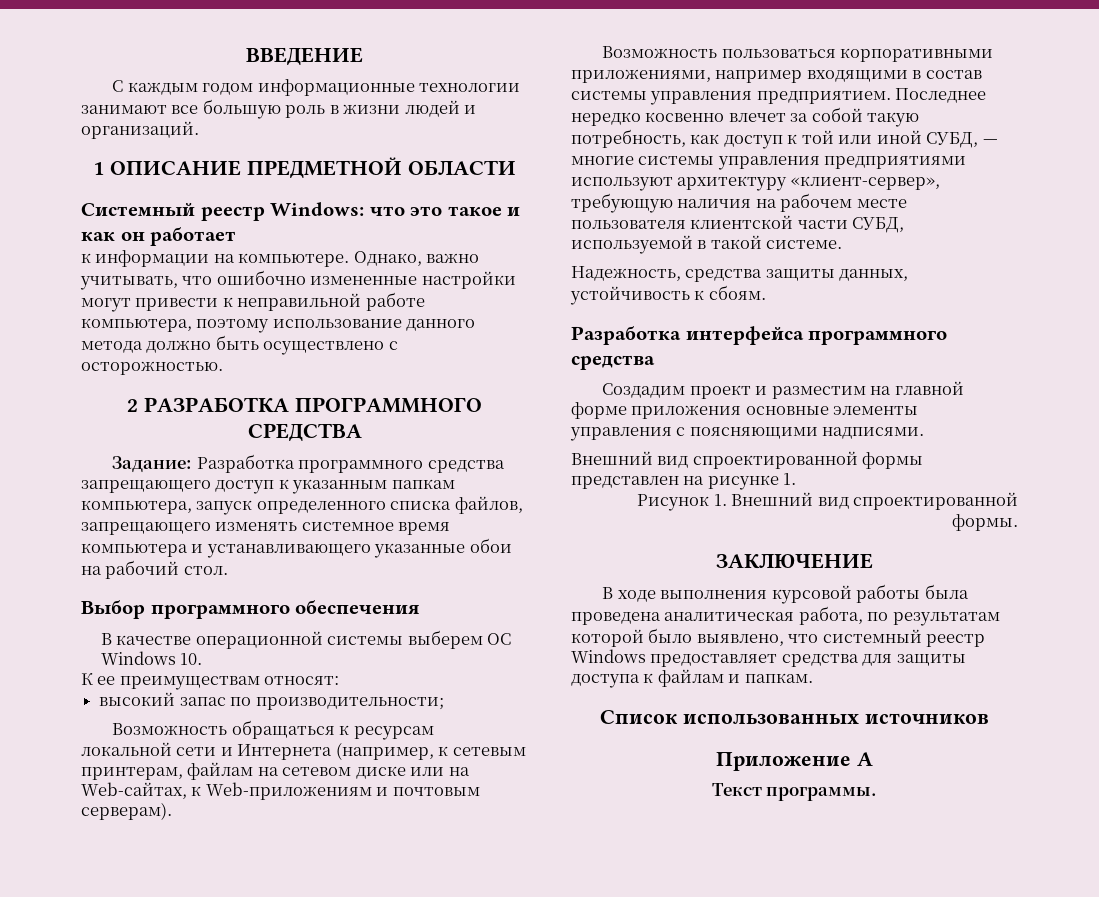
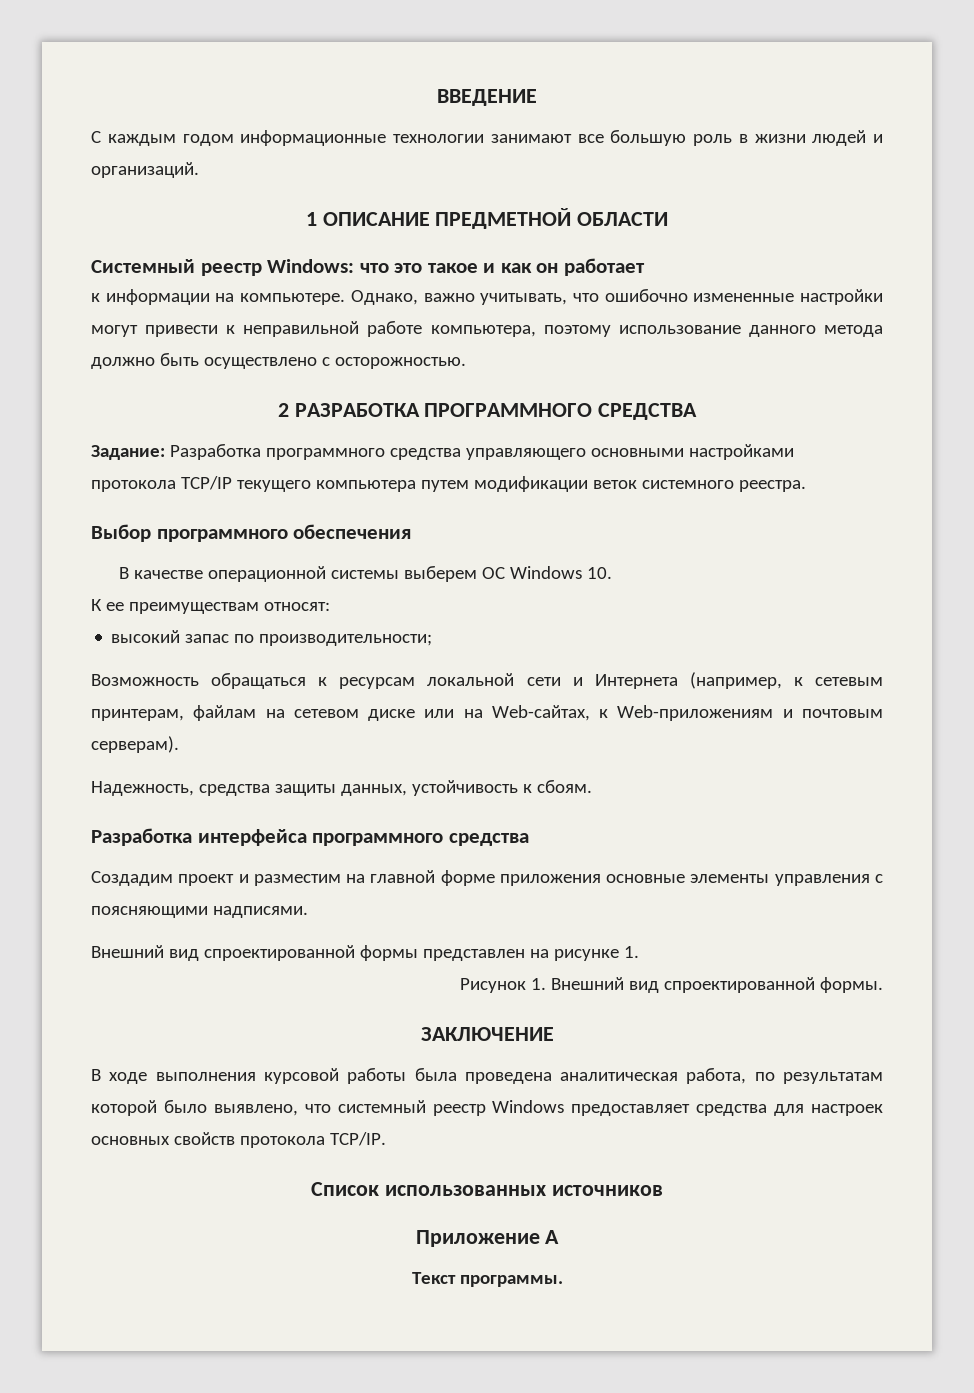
- Задание: Разработка программного средства запрещающего доступ к указанным папкам компьютера, запуск определенного списка файлов, запрещающего изменять системное время компьютера и устанавливающего указанные обои на рабочий стол.
+ Задание: Разработка программного средства управляющего основными настройками протокола TCP/IP текущего компьютера путем модификации веток системного реестра.
- Возможность пользоваться корпоративными приложениями, например входящими в состав системы управления предприятием. Последнее нередко косвенно влечет за собой такую потребность, как доступ к той или иной СУБД, — многие системы управления предприятиями используют архитектуру «клиент-сервер», требующую наличия на рабочем месте пользователя клиентской части СУБД, используемой в такой системе.
- В ходе выполнения курсовой работы была проведена аналитическая работа, по результатам которой было выявлено, что системный реестр Windows предоставляет средства для защиты доступа к файлам и папкам.
+ В ходе выполнения курсовой работы была проведена аналитическая работа, по результатам которой было выявлено, что системный реестр Windows предоставляет средства для настроек основных свойств протокола TCP/IP.

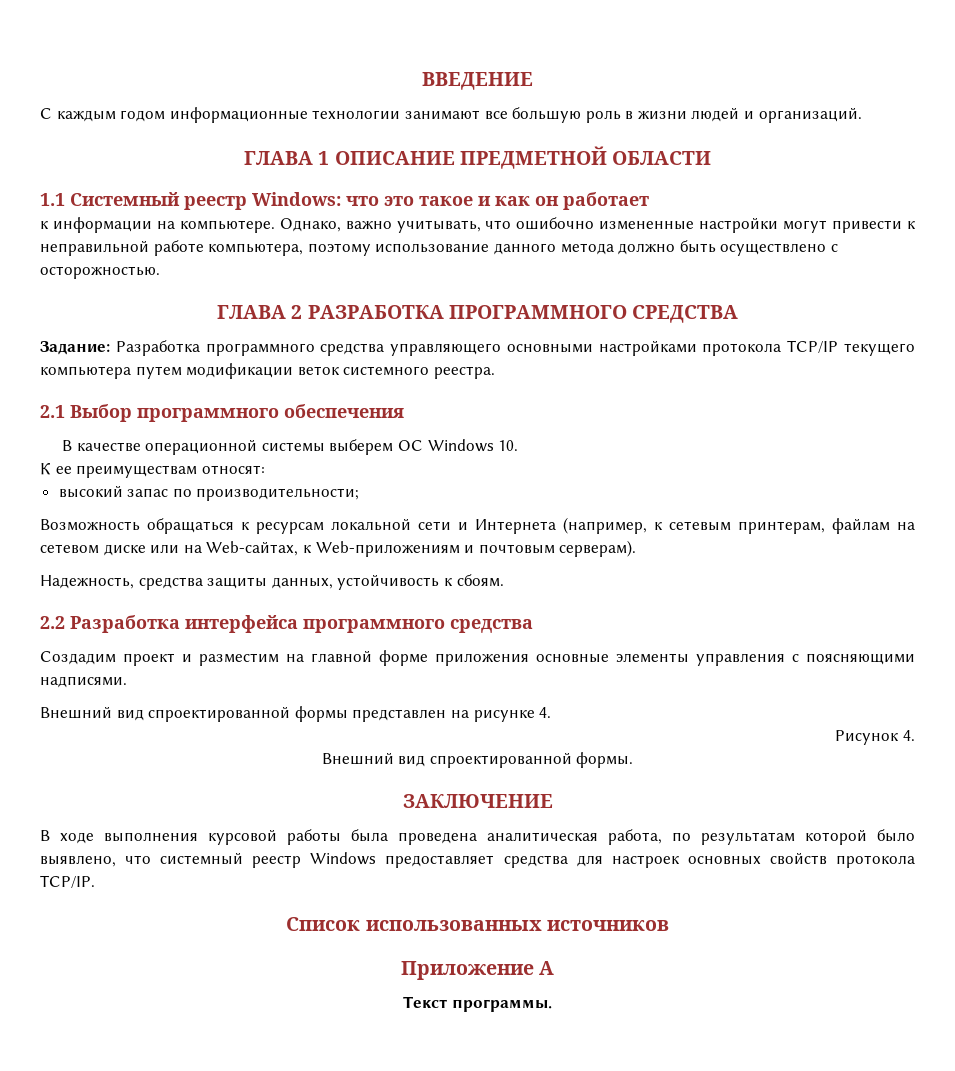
- 1 ОПИСАНИЕ ПРЕДМЕТНОЙ ОБЛАСТИ
+ ГЛАВА 1 ОПИСАНИЕ ПРЕДМЕТНОЙ ОБЛАСТИ
- Системный реестр Windows: что это такое и как он работает
+ 1.1 Системный реестр Windows: что это такое и как он работает
- 2 РАЗРАБОТКА ПРОГРАММНОГО СРЕДСТВА
+ ГЛАВА 2 РАЗРАБОТКА ПРОГРАММНОГО СРЕДСТВА
- Выбор программного обеспечения
+ 2.1 Выбор программного обеспечения
- Разработка интерфейса программного средства
+ 2.2 Разработка интерфейса программного средства
- Внешний вид спроектированной формы представлен на рисунке 1.
+ Внешний вид спроектированной формы представлен на рисунке 4.
- Рисунок 1. Внешний вид спроектированной формы.
+ Рисунок 4.
+ Внешний вид спроектированной формы.

